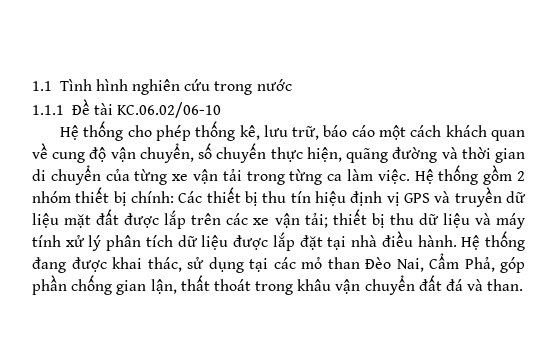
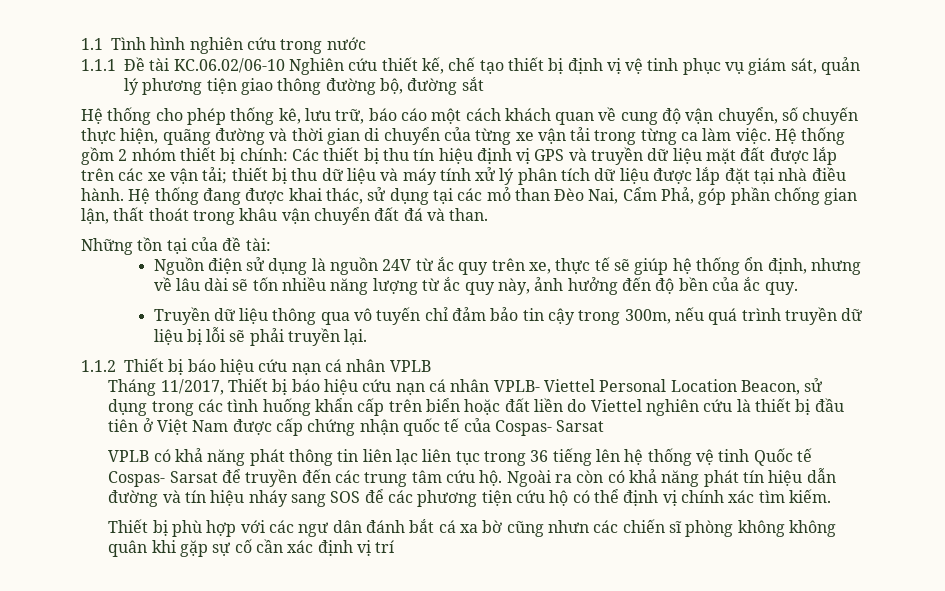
- 1.1.1 Đề tài KC.06.02/06-10
+ 1.1.1 Đề tài KC.06.02/06-10 Nghiên cứu thiết kế, chế tạo thiết bị định vị vệ tinh phục vụ giám sát, quản lý phương tiện giao thông đường bộ, đường sắt
+ Những tồn tại của đề tài:
+ Nguồn điện sử dụng là nguồn 24V từ ắc quy trên xe, thực tế sẽ giúp hệ thống ổn định, nhưng về lâu dài sẽ tốn nhiều năng lượng từ ắc quy này, ảnh hưởng đến độ bền của ắc quy.
+ Truyền dữ liệu thông qua vô tuyến chỉ đảm bảo tin cậy trong 300m, nếu quá trình truyền dữ liệu bị lỗi sẽ phải truyền lại.
+ 1.1.2 Thiết bị báo hiệu cứu nạn cá nhân VPLB
+ Tháng 11/2017, Thiết bị báo hiệu cứu nạn cá nhân VPLB- Viettel Personal Location Beacon, sử dụng trong các tình huống khẩn cấp trên biển hoặc đất liền do Viettel nghiên cứu là thiết bị đầu tiên ở Việt Nam được cấp chứng nhận quốc tế của Cospas- Sarsat
+ VPLB có khả năng phát thông tin liên lạc liên tục trong 36 tiếng lên hệ thống vệ tinh Quốc tế Cospas- Sarsat để truyền đến các trung tâm cứu hộ. Ngoài ra còn có khả năng phát tín hiệu dẫn đường và tín hiệu nháy sang SOS để các phương tiện cứu hộ có thể định vị chính xác tìm kiếm.
+ Thiết bị phù hợp với các ngư dân đánh bắt cá xa bờ cũng nhưn các chiến sĩ phòng không không quân khi gặp sự cố cần xác định vị trí

